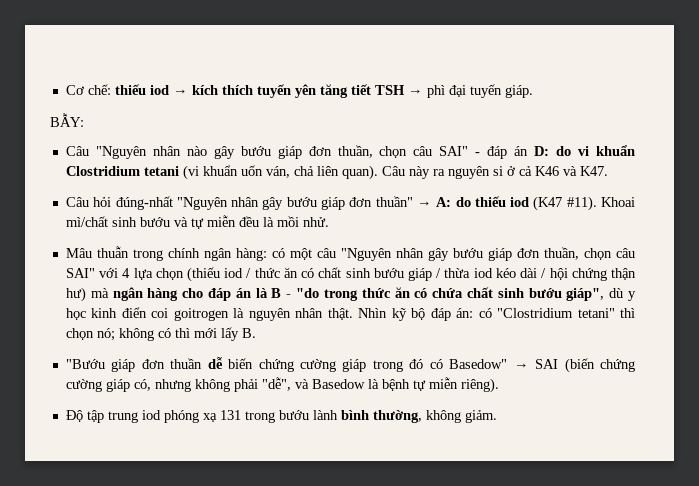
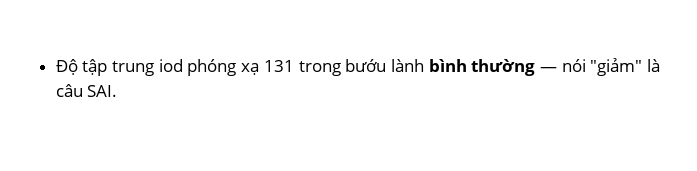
- Cơ chế: thiếu iod → kích thích tuyến yên tăng tiết TSH → phì đại tuyến giáp.
- BẪY:
- Câu "Nguyên nhân nào gây bướu giáp đơn thuần, chọn câu SAI" - đáp án D: do vi khuẩn Clostridium tetani (vi khuẩn uốn ván, chả liên quan). Câu này ra nguyên si ở cả K46 và K47.
- Câu hỏi đúng-nhất "Nguyên nhân gây bướu giáp đơn thuần" → A: do thiếu iod (K47 #11). Khoai mì/chất sinh bướu và tự miễn đều là mồi nhử.
- Mâu thuẫn trong chính ngân hàng: có một câu "Nguyên nhân gây bướu giáp đơn thuần, chọn câu SAI" với 4 lựa chọn (thiếu iod / thức ăn có chất sinh bướu giáp / thừa iod kéo dài / hội chứng thận hư) mà ngân hàng cho đáp án là B - "do trong thức ăn có chứa chất sinh bướu giáp", dù y học kinh điển coi goitrogen là nguyên nhân thật. Nhìn kỹ bộ đáp án: có "Clostridium tetani" thì chọn nó; không có thì mới lấy B.
- "Bướu giáp đơn thuần dễ biến chứng cường giáp trong đó có Basedow" → SAI (biến chứng cường giáp có, nhưng không phải "dễ", và Basedow là bệnh tự miễn riêng).
- Độ tập trung iod phóng xạ 131 trong bướu lành bình thường, không giảm.
+ Độ tập trung iod phóng xạ 131 trong bướu lành bình thường — nói "giảm" là câu SAI.

